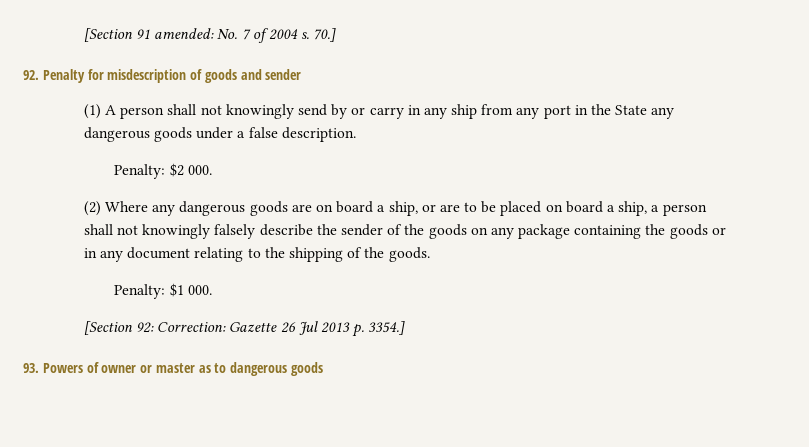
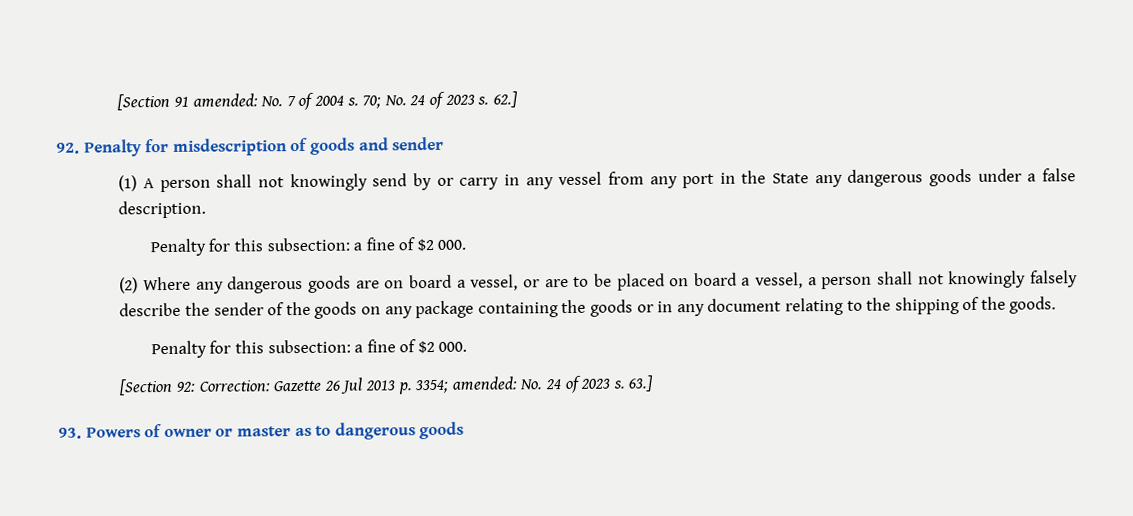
- 70.]
+ 70; No. 24 of 2023 s. 62.]
- (1) A person shall not knowingly send by or carry in any ship from any port in the State any dangerous goods under a false description.
- Penalty: $2 000.
+ (1) A person shall not knowingly send by or carry in any vessel from any port in the State any dangerous goods under a false description.
+ Penalty for this subsection: a fine of $2 000.
- (2) Where any dangerous goods are on board a ship, or are to be placed on board a ship, a person shall not knowingly falsely describe the sender of the goods on any package containing the goods or in any document relating to the shipping of the goods.
- Penalty: $1 000.
+ (2) Where any dangerous goods are on board a vessel, or are to be placed on board a vessel, a person shall not knowingly falsely describe the sender of the goods on any package containing the goods or in any document relating to the shipping of the goods.
+ Penalty for this subsection: a fine of $2 000.
- [Section 92: Correction: Gazette 26 Jul 2013 p. 3354.]
+ [Section 92: Correction: Gazette 26 Jul 2013 p. 3354; amended: No. 24 of 2023 s. 63.]

